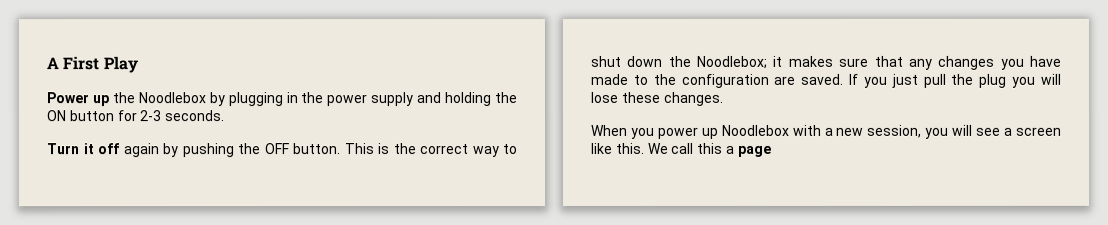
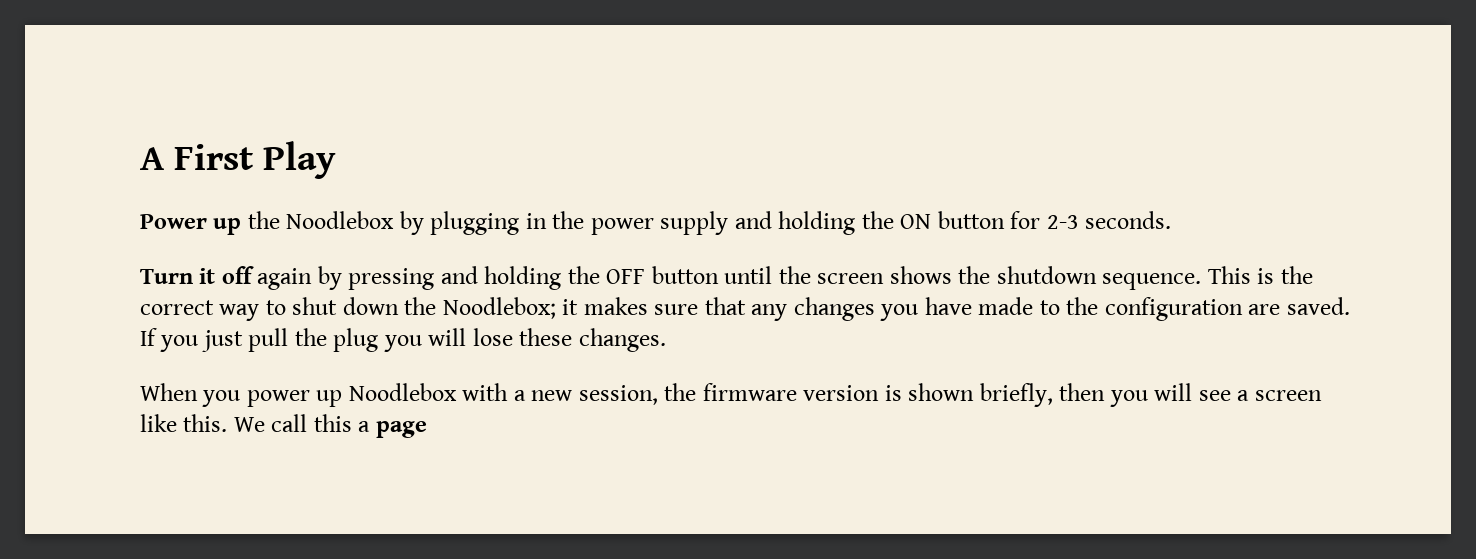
- Turn it off again by pushing the OFF button.
+ Turn it off again by pressing and holding the OFF button until the screen shows the shutdown sequence.
- When you power up Noodlebox with a new session, you will see a screen like this.
+ When you power up Noodlebox with a new session, the firmware version is shown briefly, then you will see a screen like this.

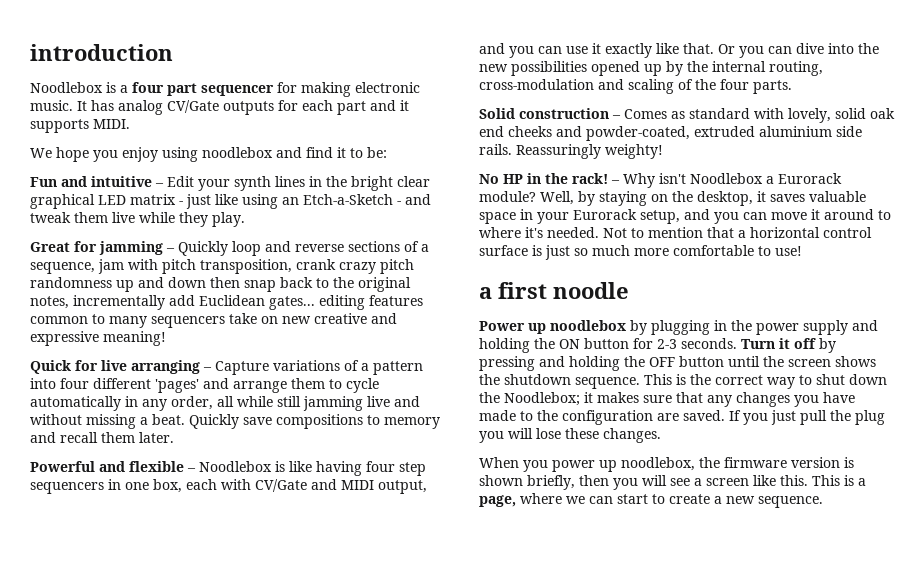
- A First Play
+ introduction
+ Noodlebox is a four part sequencer for making electronic music. It has analog CV/Gate outputs for each part and it supports MIDI.
+ We hope you enjoy using noodlebox and find it to be:
+ Fun and intuitive – Edit your synth lines in the bright clear graphical LED matrix - just like using an Etch-a-Sketch - and tweak them live while they play.
+ Great for jamming – Quickly loop and reverse sections of a sequence, jam with pitch transposition, crank crazy pitch randomness up and down then snap back to the original notes, incrementally add Euclidean gates... editing features common to many sequencers take on new creative and expressive meaning!
+ Quick for live arranging – Capture variations of a pattern into four different 'pages' and arrange them to cycle automatically in any order, all while still jamming live and without missing a beat. Quickly save compositions to memory and recall them later.
+ Powerful and flexible – Noodlebox is like having four step sequencers in one box, each with CV/Gate and MIDI output, and you can use it exactly like that. Or you can dive into the new possibilities opened up by the internal routing, cross-modulation and scaling of the four parts.
+ Solid construction – Comes as standard with lovely, solid oak end cheeks and powder-coated, extruded aluminium side rails. Reassuringly weighty!
+ No HP in the rack! – Why isn't Noodlebox a Eurorack module? Well, by staying on the desktop, it saves valuable space in your Eurorack setup, and you can move it around to where it's needed. Not to mention that a horizontal control surface is just so much more comfortable to use!
+ a first noodle
- Power up the Noodlebox by plugging in the power supply and holding the ON button for 2-3 seconds.
- Turn it off again by pressing and holding the OFF button until the screen shows the shutdown sequence.
+ Power up noodlebox by plugging in the power supply and holding the ON button for 2-3 seconds. Turn it off by pressing and holding the OFF button until the screen shows the shutdown sequence.
- When you power up Noodlebox with a new session, the firmware version is shown briefly, then you will see a screen like this.
+ When you power up noodlebox, the firmware version is shown briefly, then you will see a screen like this.
- We call this a page
+ This is a page, where we can start to create a new sequence.

